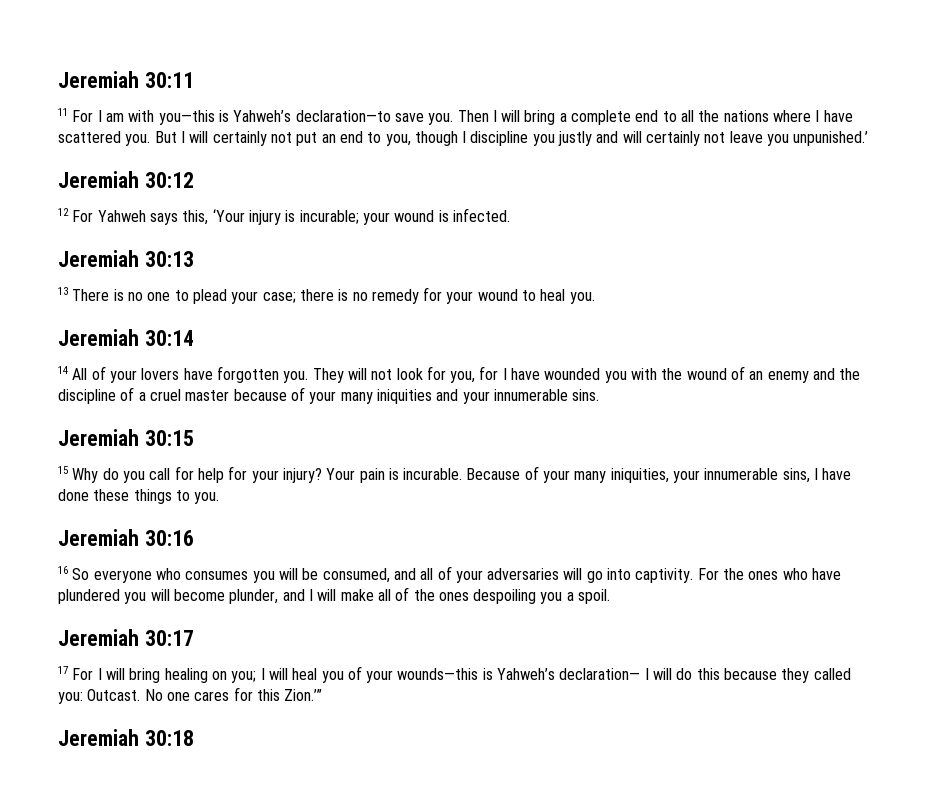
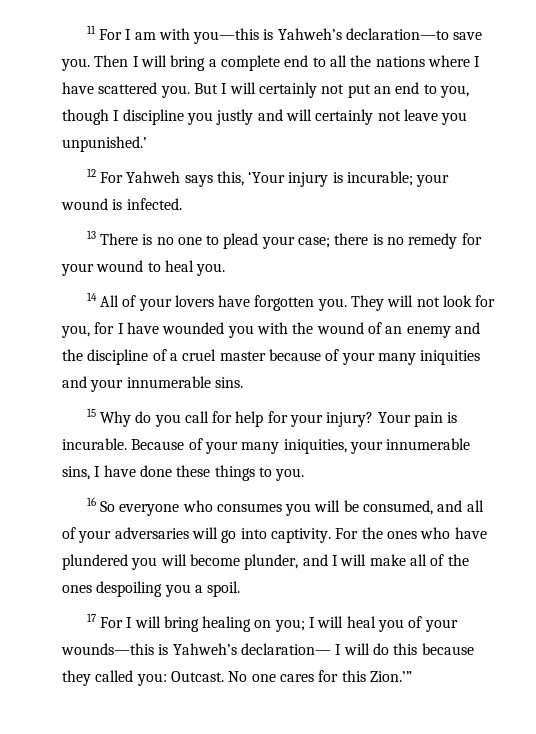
- Jeremiah 30:11
- Jeremiah 30:12
- Jeremiah 30:13
- Jeremiah 30:14
- Jeremiah 30:15
- Jeremiah 30:16
- Jeremiah 30:17
- Jeremiah 30:18

